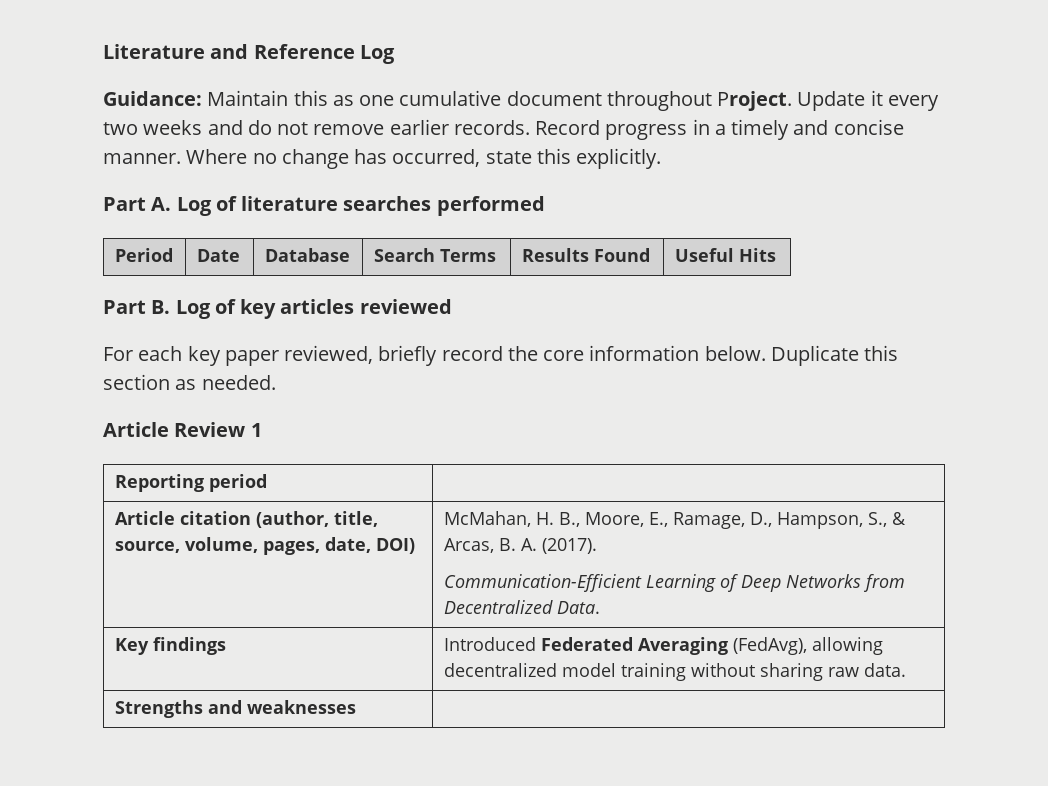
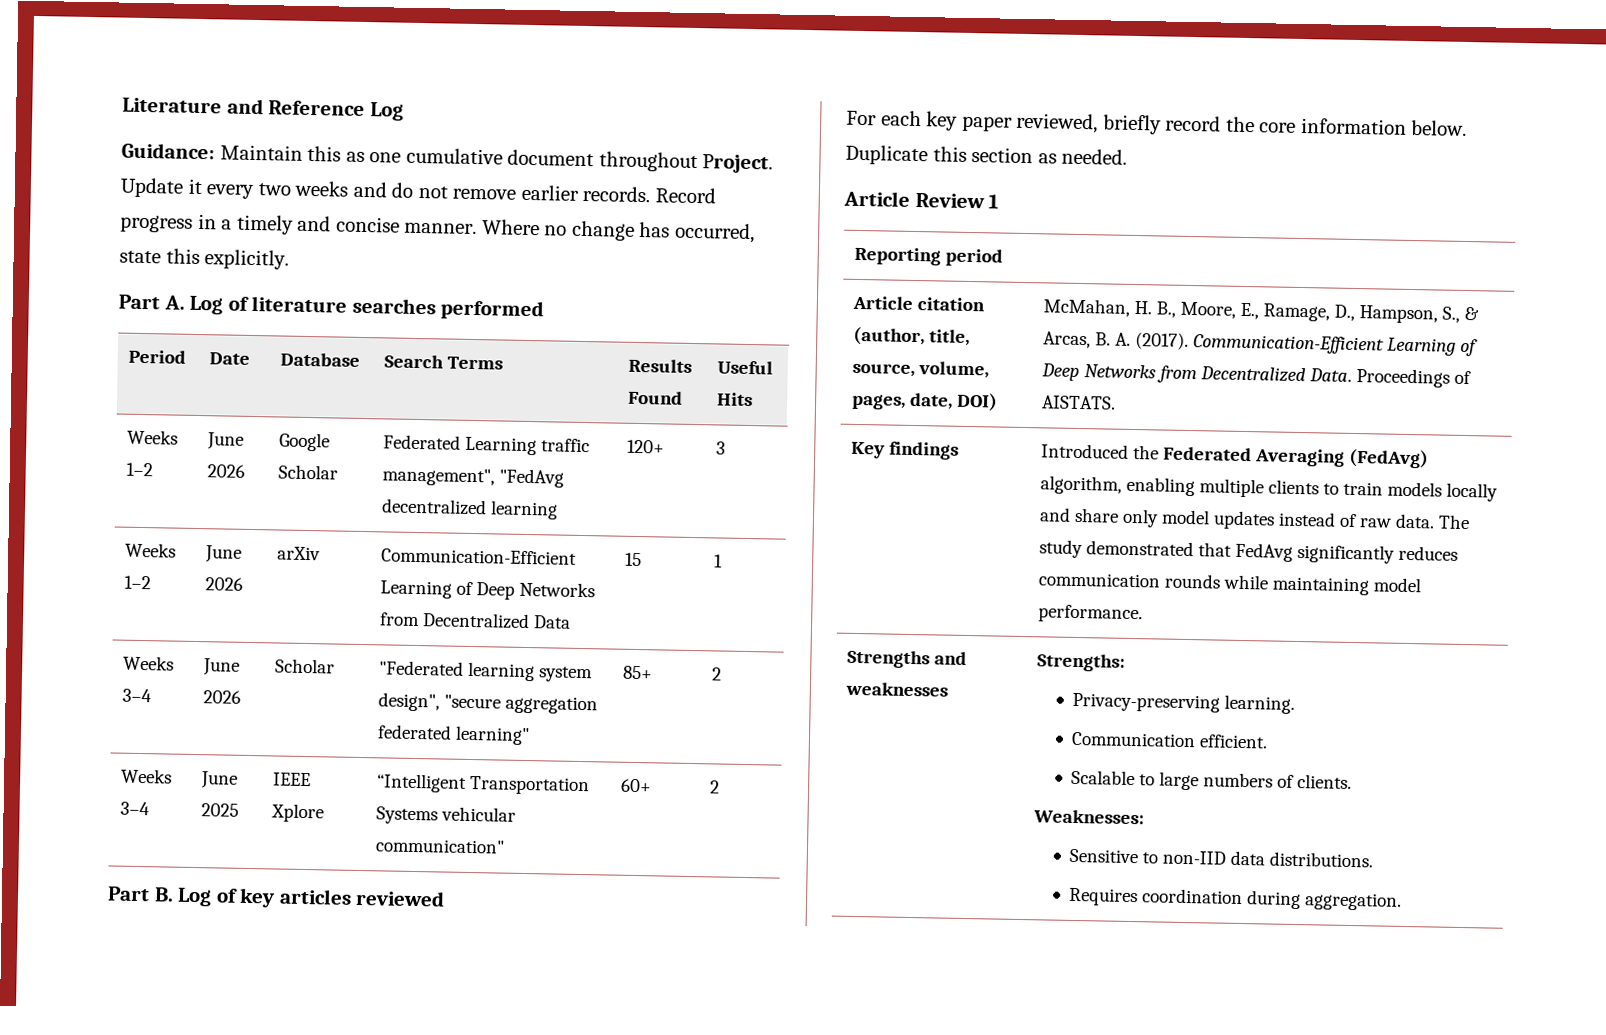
+ Weeks 1–2 | June 2026 | Google Scholar | Federated Learning traffic management", "FedAvg decentralized learning | 120+ | 3
+ Weeks 1–2 | June 2026 | arXiv | Communication-Efficient Learning of Deep Networks from Decentralized Data | 15 | 1
+ Weeks 3–4 | June 2026 | Scholar | "Federated learning system design", "secure aggregation federated learning" | 85+ | 2
+ Weeks 3–4 | June 2025 | IEEE Xplore | “Intelligent Transportation Systems vehicular communication" | 60+ | 2
- Article citation (author, title, source, volume, pages, date, DOI) | McMahan, H. B., Moore, E., Ramage, D., Hampson, S., & Arcas, B. A. (2017).
- Communication-Efficient Learning of Deep Networks from Decentralized Data.
+ Article citation (author, title, source, volume, pages, date, DOI) | McMahan, H. B., Moore, E., Ramage, D., Hampson, S., & Arcas, B. A. (2017). Communication-Efficient Learning of Deep Networks from Decentralized Data. Proceedings of AISTATS.
- Key findings | Introduced Federated Averaging (FedAvg), allowing decentralized model training without sharing raw data.
- Strengths and weaknesses |
+ Key findings | Introduced the Federated Averaging (FedAvg) algorithm, enabling multiple clients to train models locally and share only model updates instead of raw data. The study demonstrated that FedAvg significantly reduces communication rounds while maintaining model performance.
+ Strengths and weaknesses | Strengths:
+ Privacy-preserving learning.
+ Communication efficient.
+ Scalable to large numbers of clients.
+ Weaknesses:
+ Sensitive to non-IID data distributions.
+ Requires coordination during aggregation.

